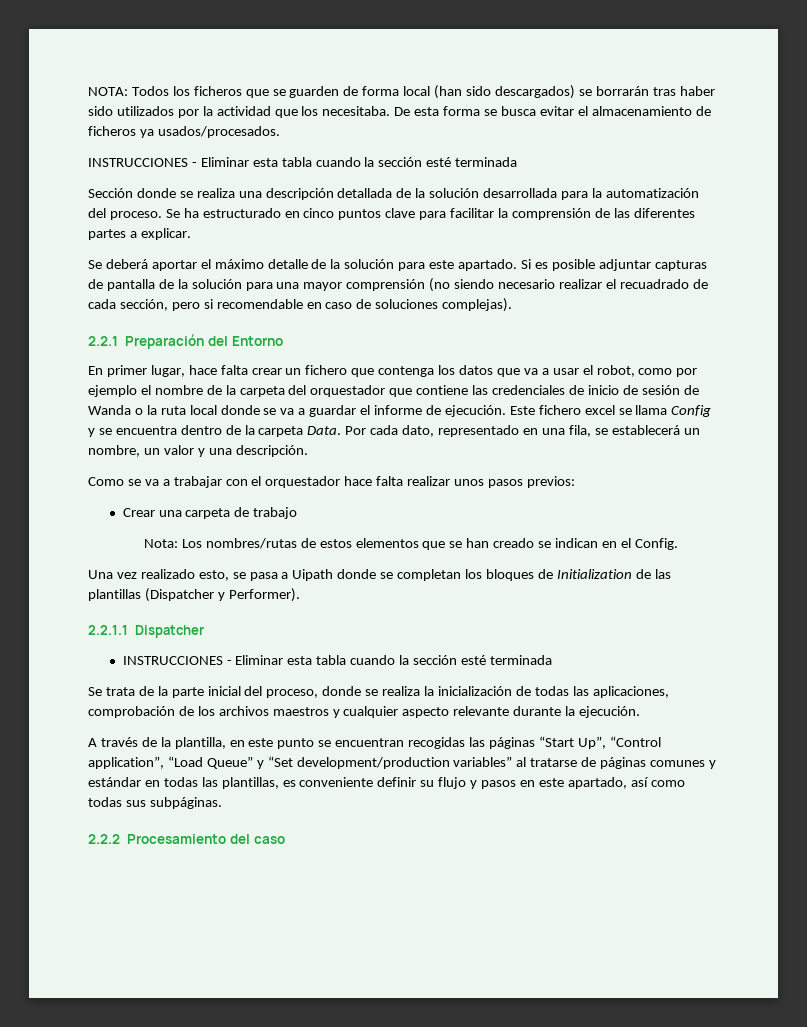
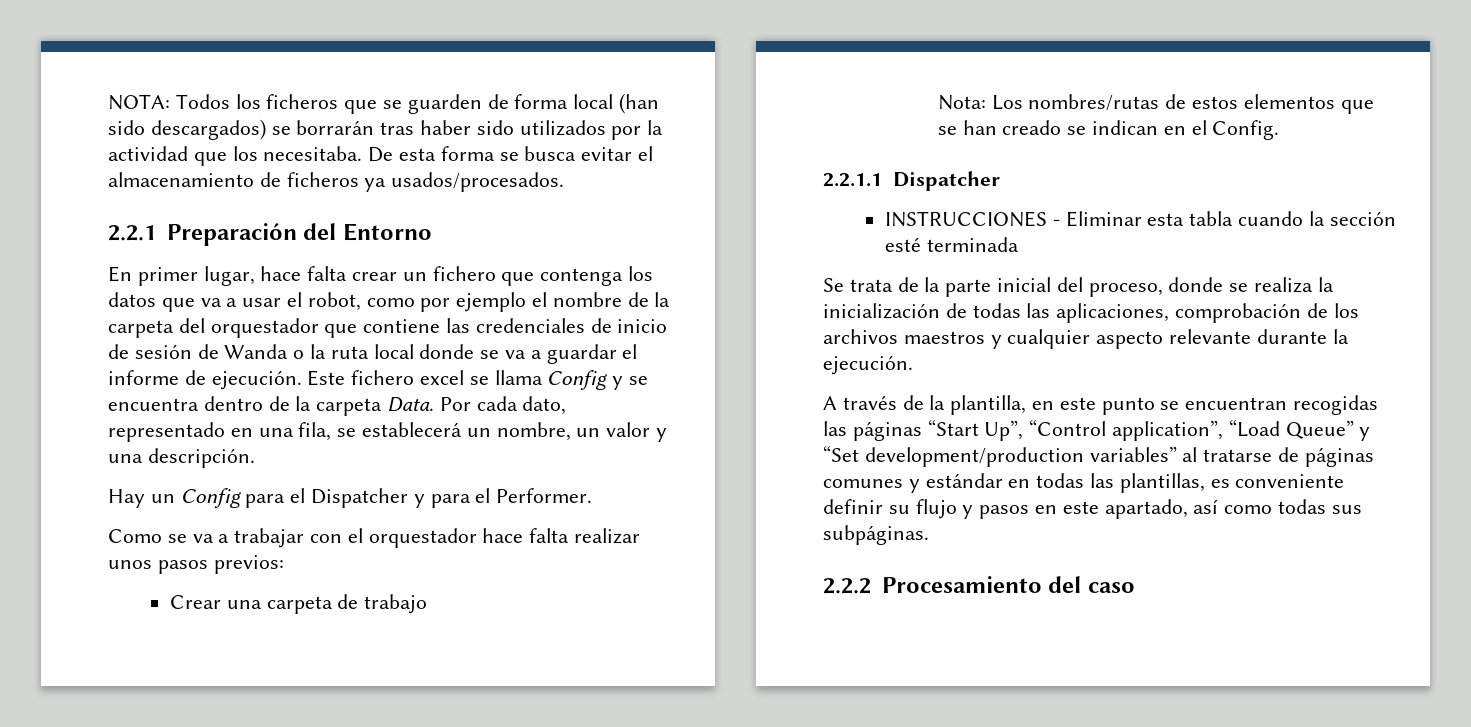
  De esta forma se busca evitar el almacenamiento de ficheros ya usados/procesados.
- INSTRUCCIONES - Eliminar esta tabla cuando la sección esté terminada
- Sección donde se realiza una descripción detallada de la solución desarrollada para la automatización del proceso. Se ha estructurado en cinco puntos clave para facilitar la comprensión de las diferentes partes a explicar.
- Se deberá aportar el máximo detalle de la solución para este apartado. Si es posible adjuntar capturas de pantalla de la solución para una mayor comprensión (no siendo necesario realizar el recuadrado de cada sección, pero si recomendable en caso de soluciones complejas).
+ Hay un Config para el Dispatcher y para el Performer.
- Una vez realizado esto, se pasa a Uipath donde se completan los bloques de Initialization de las plantillas (Dispatcher y Performer).

